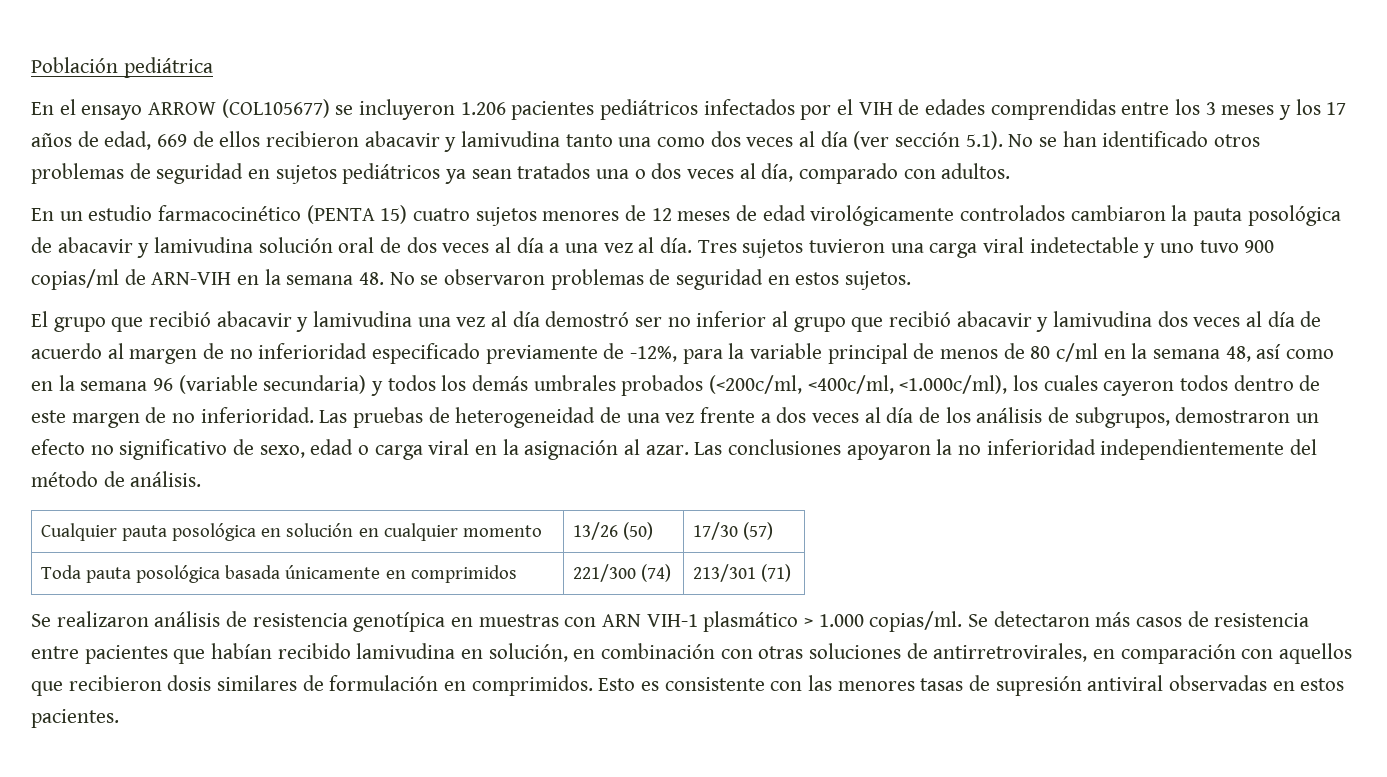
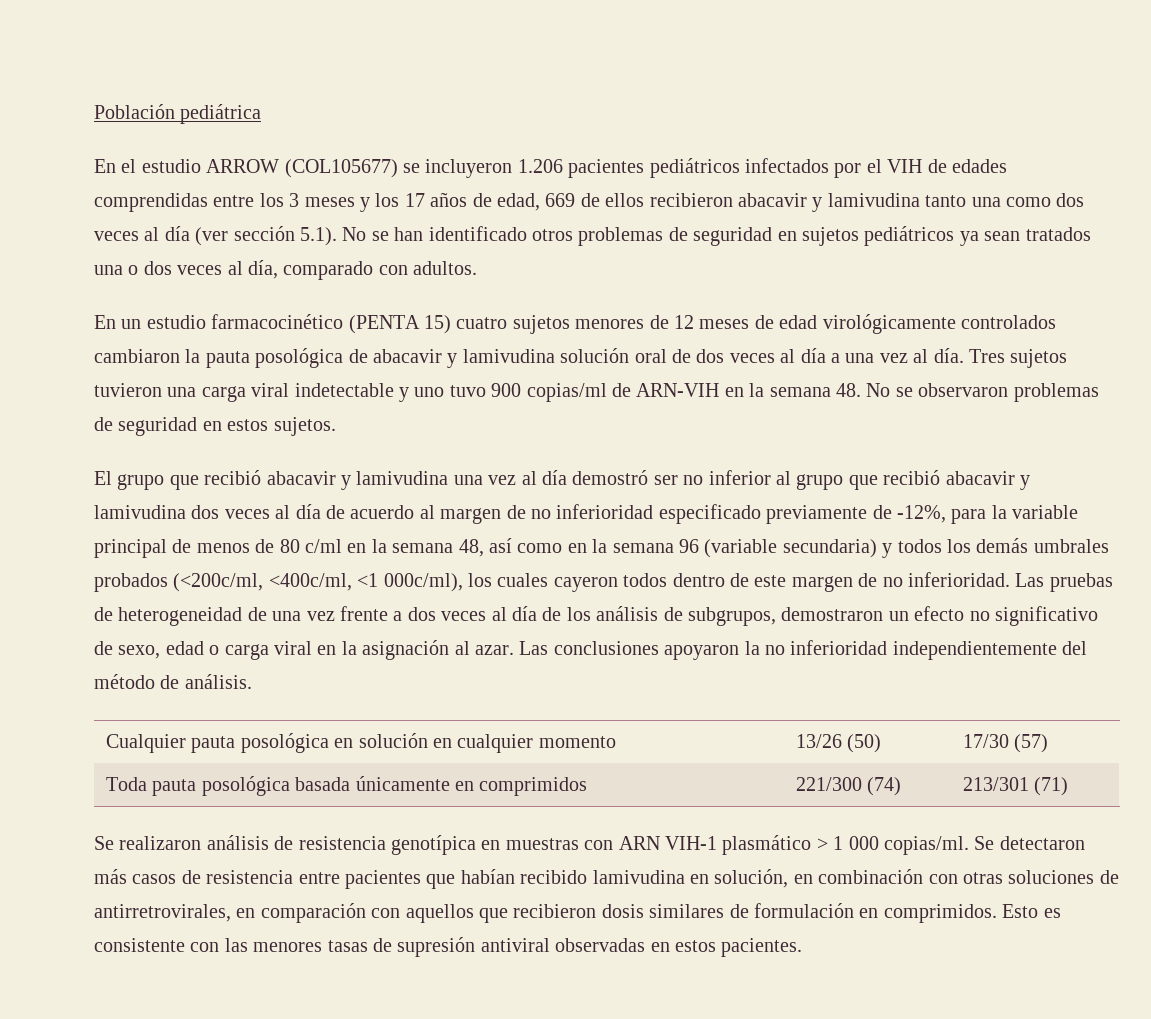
- En el ensayo ARROW (COL105677) se incluyeron 1.206 pacientes pediátricos infectados por el VIH de edades comprendidas entre los 3 meses y los 17 años de edad, 669 de ellos recibieron abacavir y lamivudina tanto una como dos veces al día (ver sección 5.1). No se han identificado otros problemas de seguridad en sujetos pediátricos ya sean tratados una o dos veces al día, comparado con adultos.
+ En el estudio ARROW (COL105677) se incluyeron 1.206 pacientes pediátricos infectados por el VIH de edades comprendidas entre los 3 meses y los 17 años de edad, 669 de ellos recibieron abacavir y lamivudina tanto una como dos veces al día (ver sección 5.1). No se han identificado otros problemas de seguridad en sujetos pediátricos ya sean tratados una o dos veces al día, comparado con adultos.
- El grupo que recibió abacavir y lamivudina una vez al día demostró ser no inferior al grupo que recibió abacavir y lamivudina dos veces al día de acuerdo al margen de no inferioridad especificado previamente de -12%, para la variable principal de menos de 80 c/ml en la semana 48, así como en la semana 96 (variable secundaria) y todos los demás umbrales probados (<200c/ml, <400c/ml, <1.000c/ml), los cuales cayeron todos dentro de este margen de no inferioridad.
+ El grupo que recibió abacavir y lamivudina una vez al día demostró ser no inferior al grupo que recibió abacavir y lamivudina dos veces al día de acuerdo al margen de no inferioridad especificado previamente de -12%, para la variable principal de menos de 80 c/ml en la semana 48, así como en la semana 96 (variable secundaria) y todos los demás umbrales probados (<200c/ml, <400c/ml, <1 000c/ml), los cuales cayeron todos dentro de este margen de no inferioridad.
- Se realizaron análisis de resistencia genotípica en muestras con ARN VIH-1 plasmático > 1.000 copias/ml.
+ Se realizaron análisis de resistencia genotípica en muestras con ARN VIH-1 plasmático > 1 000 copias/ml.

